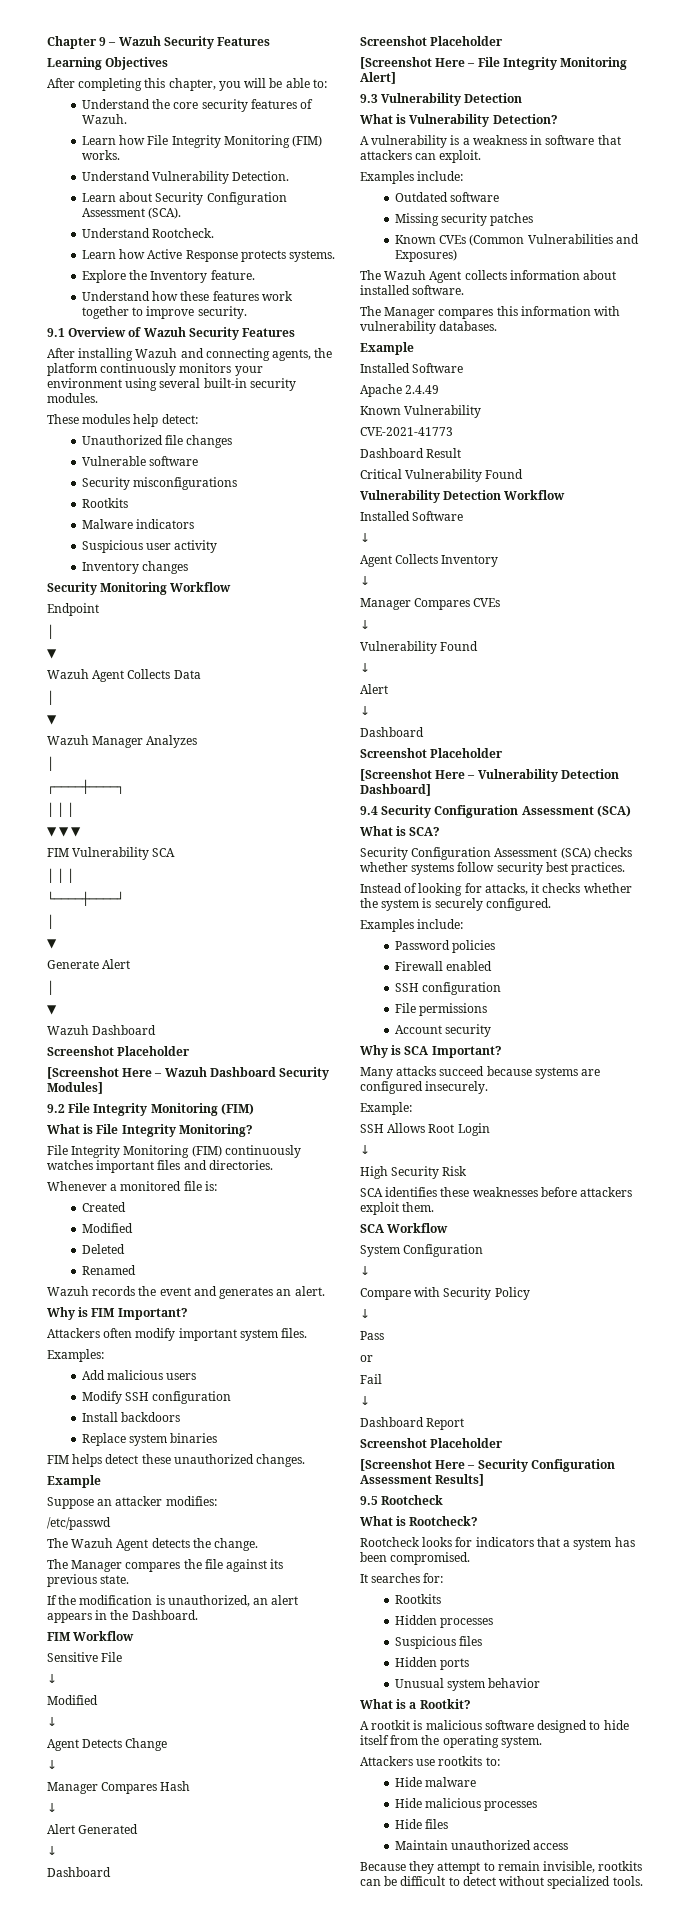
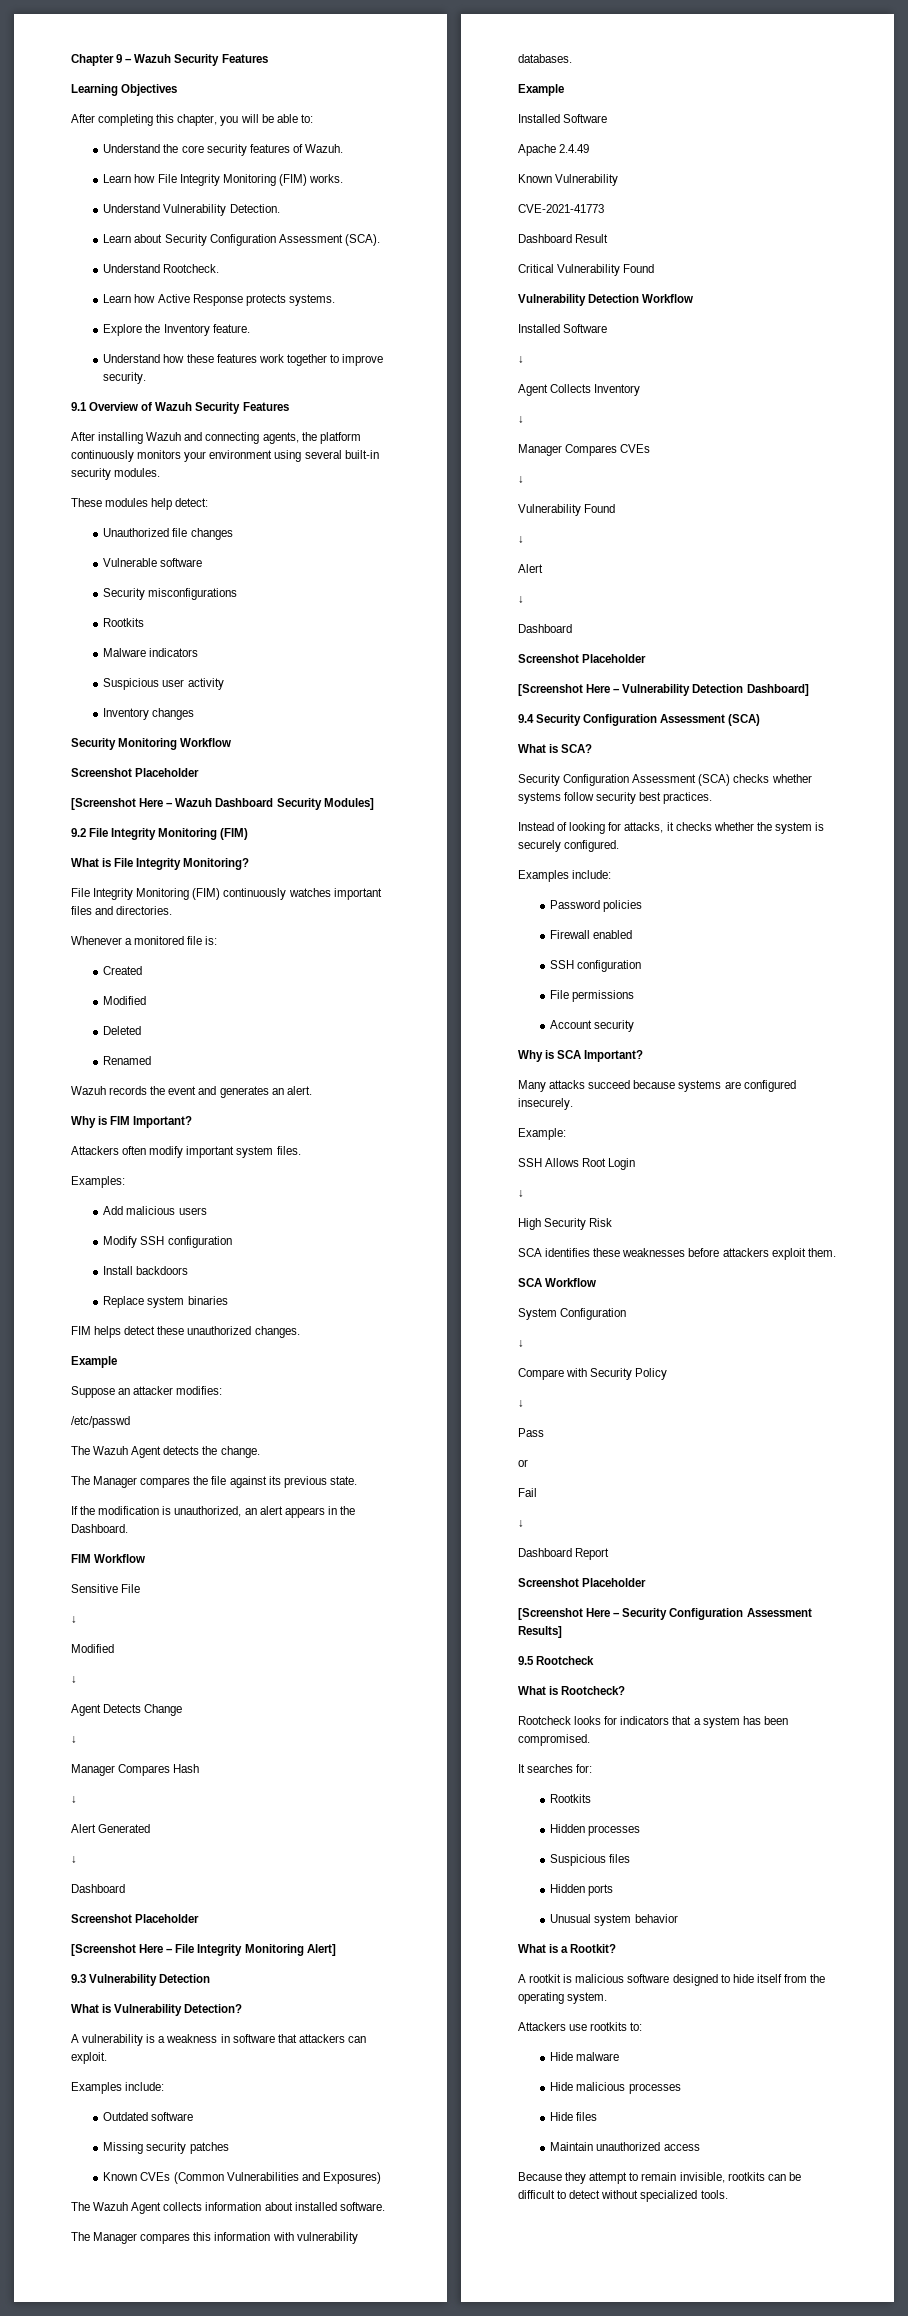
- Endpoint
- │
- ▼
- Wazuh Agent Collects Data
- │
- ▼
- Wazuh Manager Analyzes
- │
- ┌────┼────┐
- │ │ │
- ▼ ▼ ▼
- FIM Vulnerability SCA
- │ │ │
- └────┼────┘
- │
- ▼
- Generate Alert
- │
- ▼
- Wazuh Dashboard

